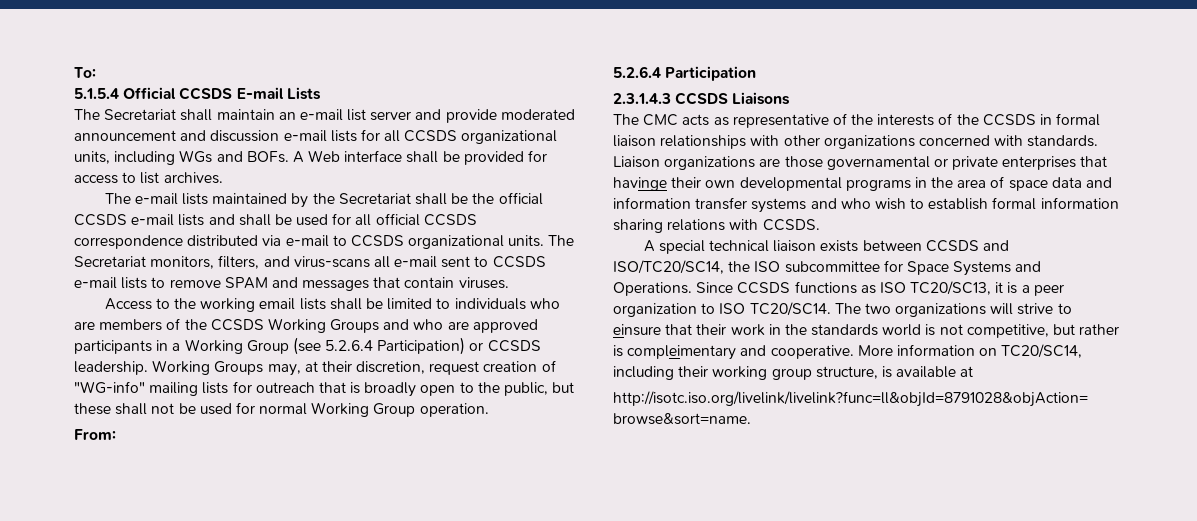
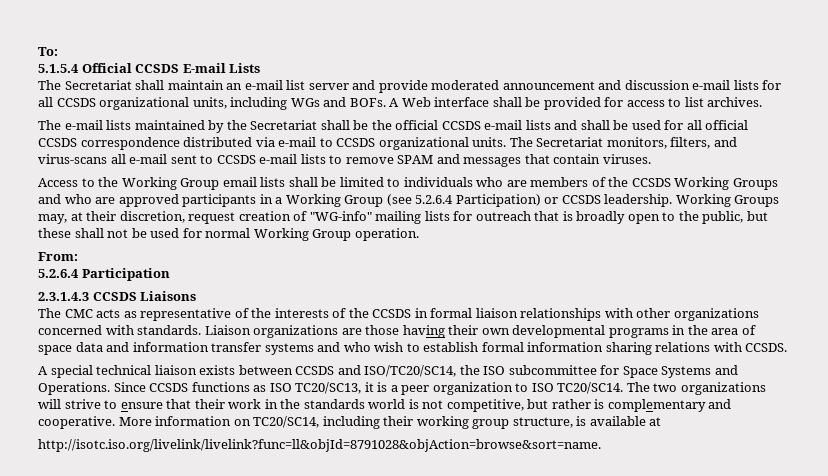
- Access to the working email lists shall be limited to individuals who are members of the CCSDS Working Groups and who are approved participants in a Working Group (see 5.2.6.4 Participation) or CCSDS leadership.
+ Access to the Working Group email lists shall be limited to individuals who are members of the CCSDS Working Groups and who are approved participants in a Working Group (see 5.2.6.4 Participation) or CCSDS leadership.
- Liaison organizations are those governamental or private enterprises that havinge their own developmental programs in the area of space data and information transfer systems and who wish to establish formal information sharing relations with CCSDS.
+ Liaison organizations are those having their own developmental programs in the area of space data and information transfer systems and who wish to establish formal information sharing relations with CCSDS.
- The two organizations will strive to einsure that their work in the standards world is not competitive, but rather is compleimentary and cooperative.
+ The two organizations will strive to ensure that their work in the standards world is not competitive, but rather is complementary and cooperative.

